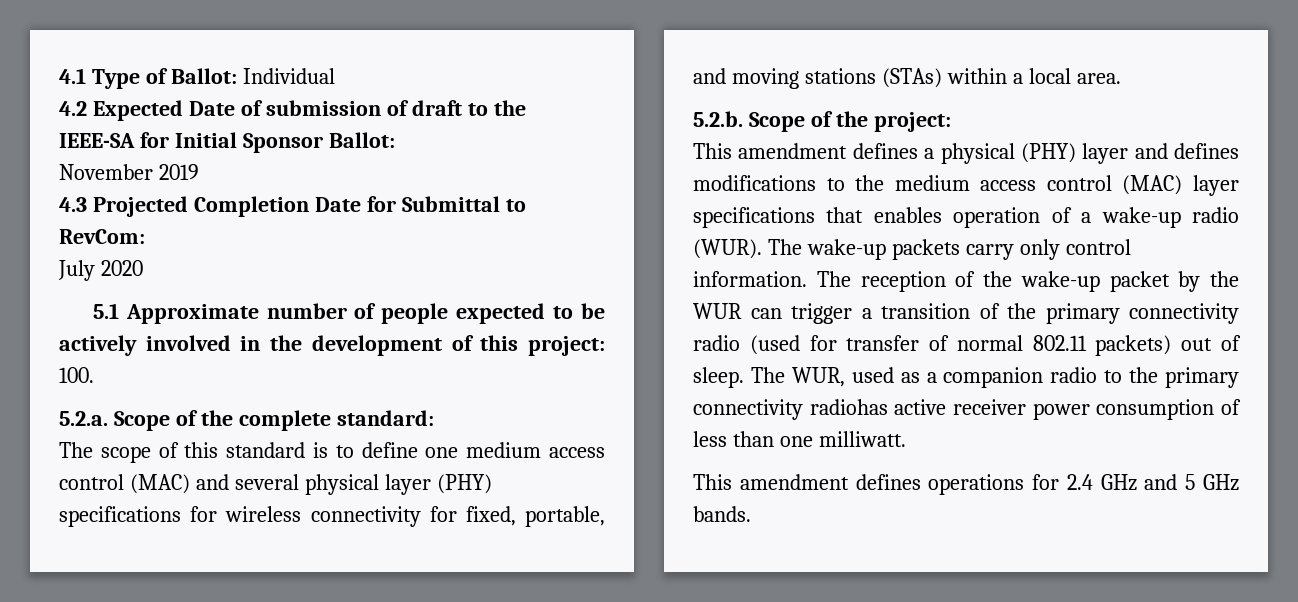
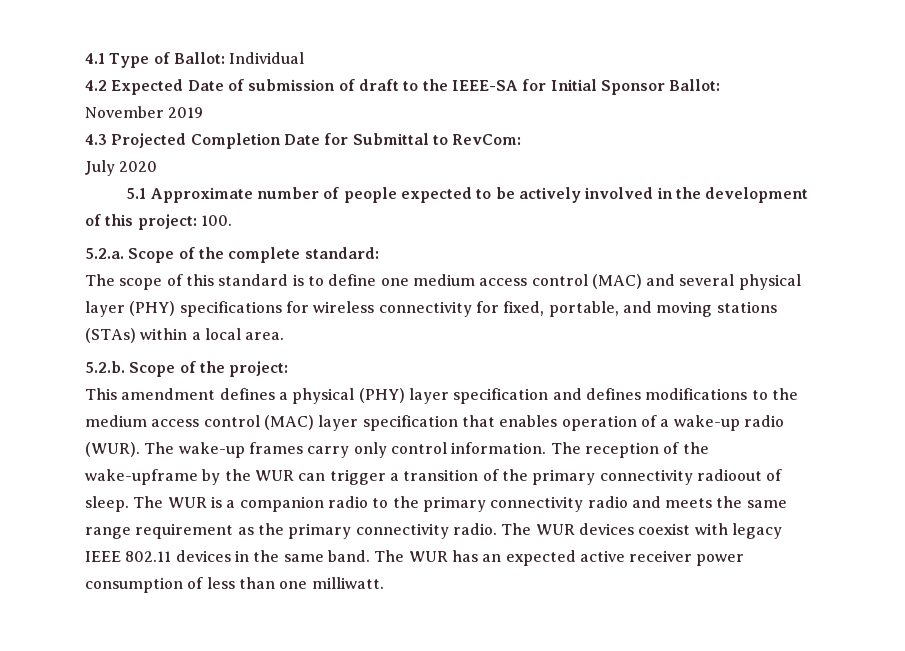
- This amendment defines a physical (PHY) layer and defines modifications to the medium access control (MAC) layer specifications that enables operation of a wake-up radio (WUR).
+ This amendment defines a physical (PHY) layer specification and defines modifications to the medium access control (MAC) layer specification that enables operation of a wake-up radio (WUR).
- The wake-up packets carry only control information.
+ The wake-up frames carry only control information.
- The reception of the wake-up packet by the WUR can trigger a transition of the primary connectivity radio (used for transfer of normal 802.11 packets) out of sleep. The WUR, used as a companion radio to the primary connectivity radiohas active receiver power consumption of less than one milliwatt.
+ The reception of the wake-upframe by the WUR can trigger a transition of the primary connectivity radioout of sleep. The WUR is a companion radio to the primary connectivity radio and meets the same range requirement as the primary connectivity radio. The WUR devices coexist with legacy IEEE 802.11 devices in the same band. The WUR has an expected active receiver power consumption of less than one milliwatt.
- This amendment defines operations for 2.4 GHz and 5 GHz bands.

